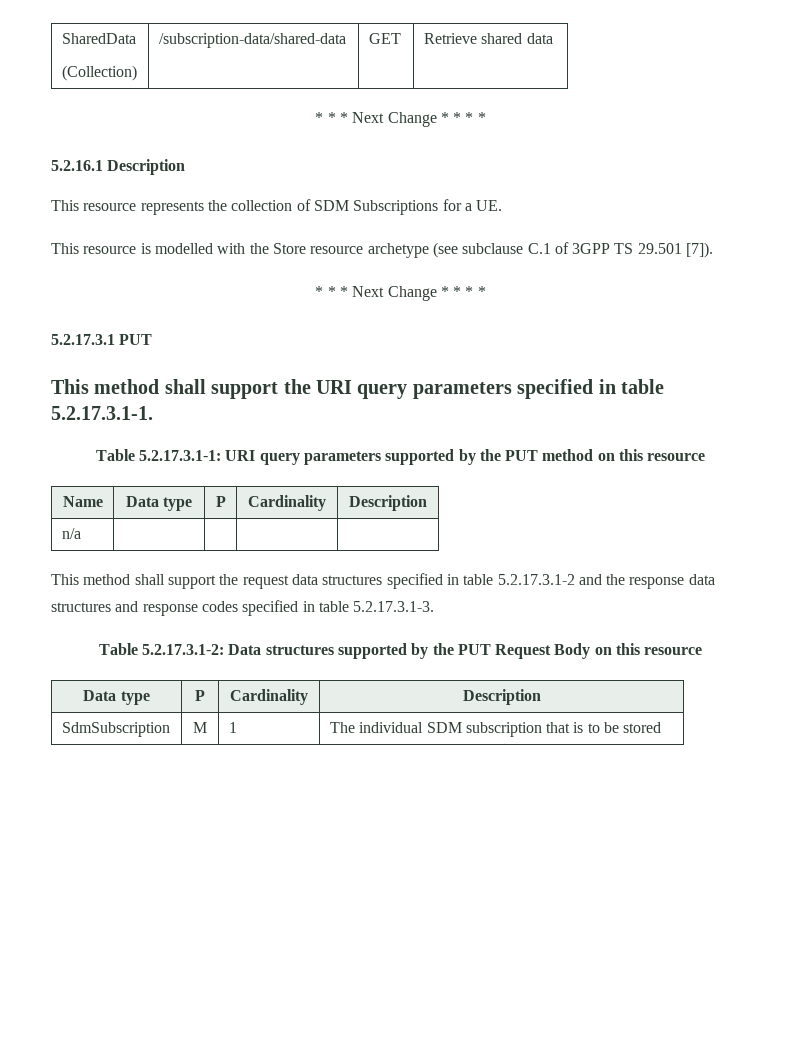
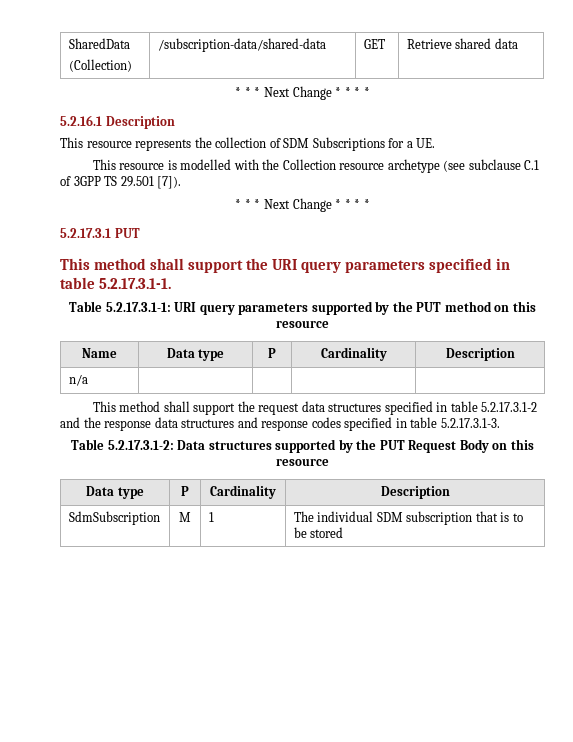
- This resource is modelled with the Store resource archetype (see subclause C.1 of 3GPP TS 29.501 [7]).
+ This resource is modelled with the Collection resource archetype (see subclause C.1 of 3GPP TS 29.501 [7]).

